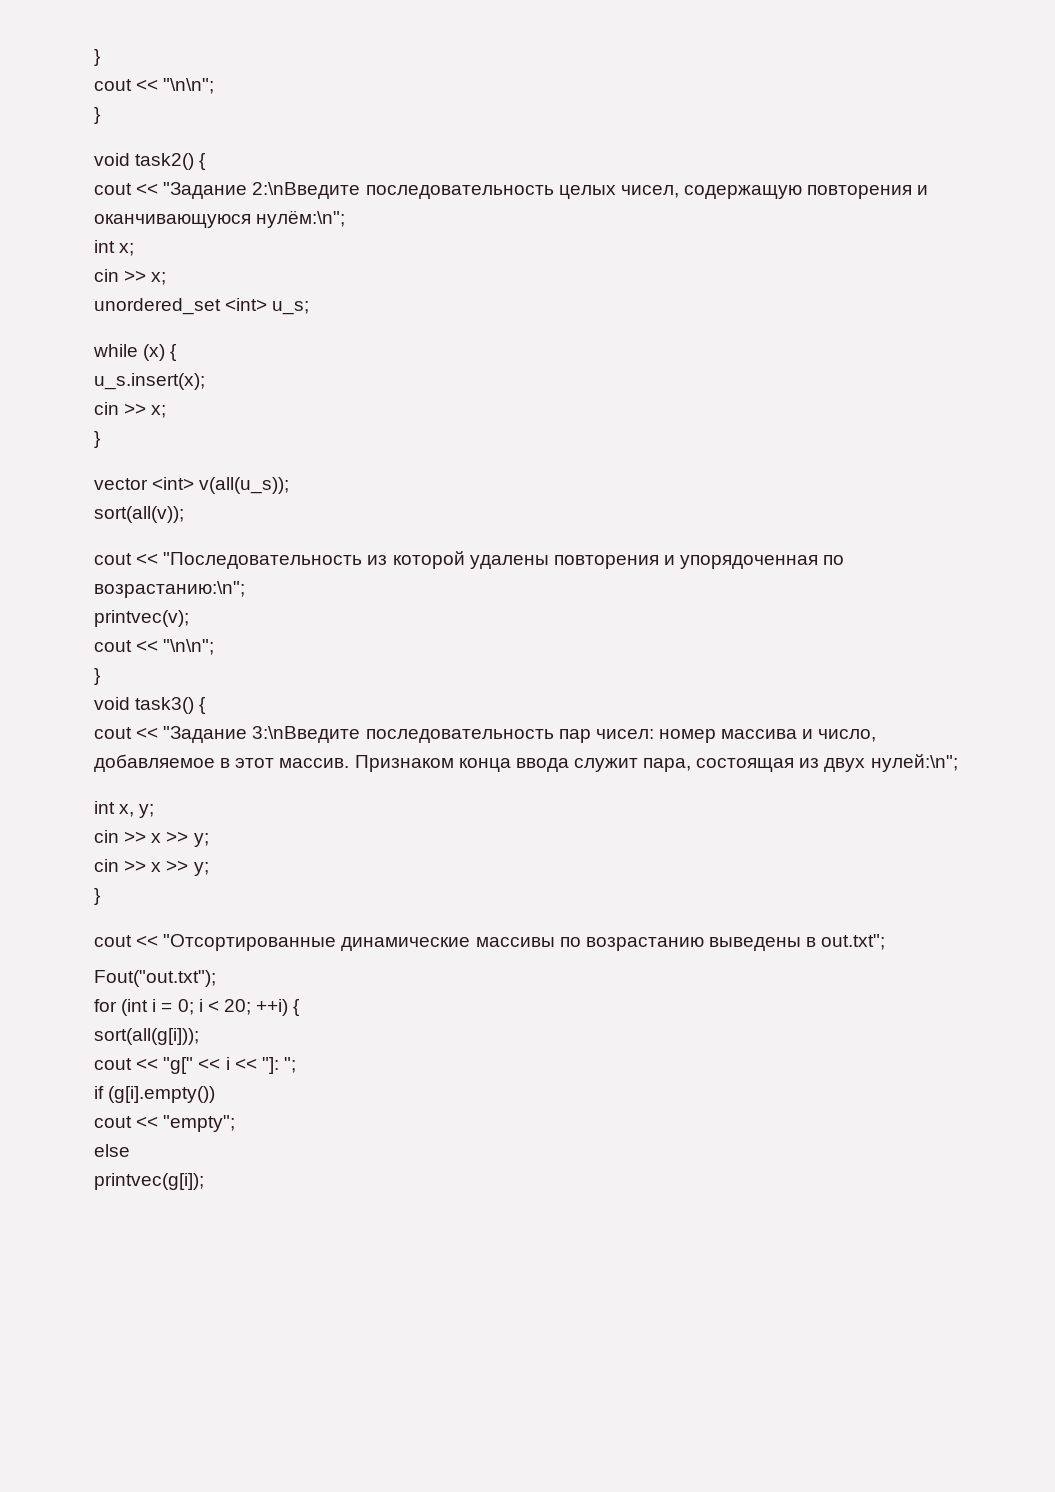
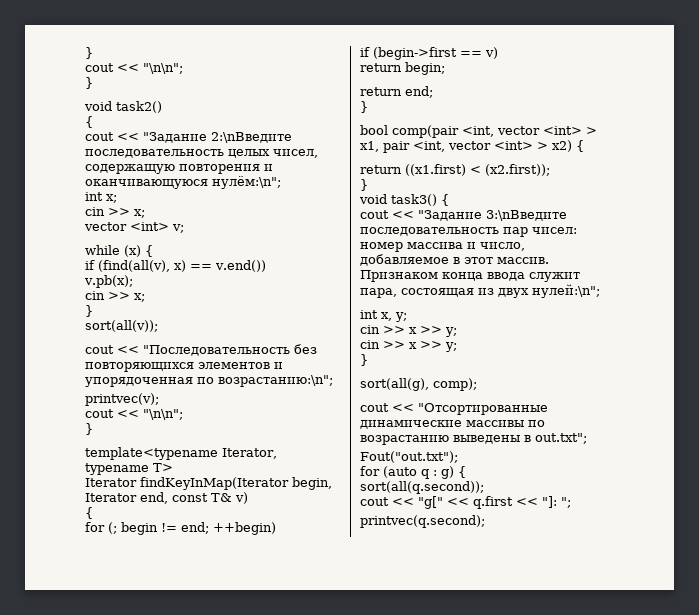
- void task2() {
+ void task2()
+ {
- unordered_set <int> u_s;
+ vector <int> v;
- u_s.insert(x);
+ if (find(all(v), x) == v.end())
+ v.pb(x);
- vector <int> v(all(u_s));
- cout << "Последовательность из которой удалены повторения и упорядоченная по возрастанию:\n";
+ cout << "Последовательность без повторяющихся элементов и упорядоченная по возрастанию:\n";
+ template<typename Iterator, typename T>
+ Iterator findKeyInMap(Iterator begin, Iterator end, const T& v)
+ {
+ for (; begin != end; ++begin)
+ if (begin->first == v)
+ return begin;
+ return end;
+ }
+ bool comp(pair <int, vector <int> > x1, pair <int, vector <int> > x2) {
+ return ((x1.first) < (x2.first));
+ }
+ sort(all(g), comp);
- for (int i = 0; i < 20; ++i) {
- sort(all(g[i]));
+ for (auto q : g) {
+ sort(all(q.second));
- cout << "g[" << i << "]: ";
+ cout << "g[" << q.first << "]: ";
- if (g[i].empty())
- cout << "empty";
- else
- printvec(g[i]);
+ printvec(q.second);

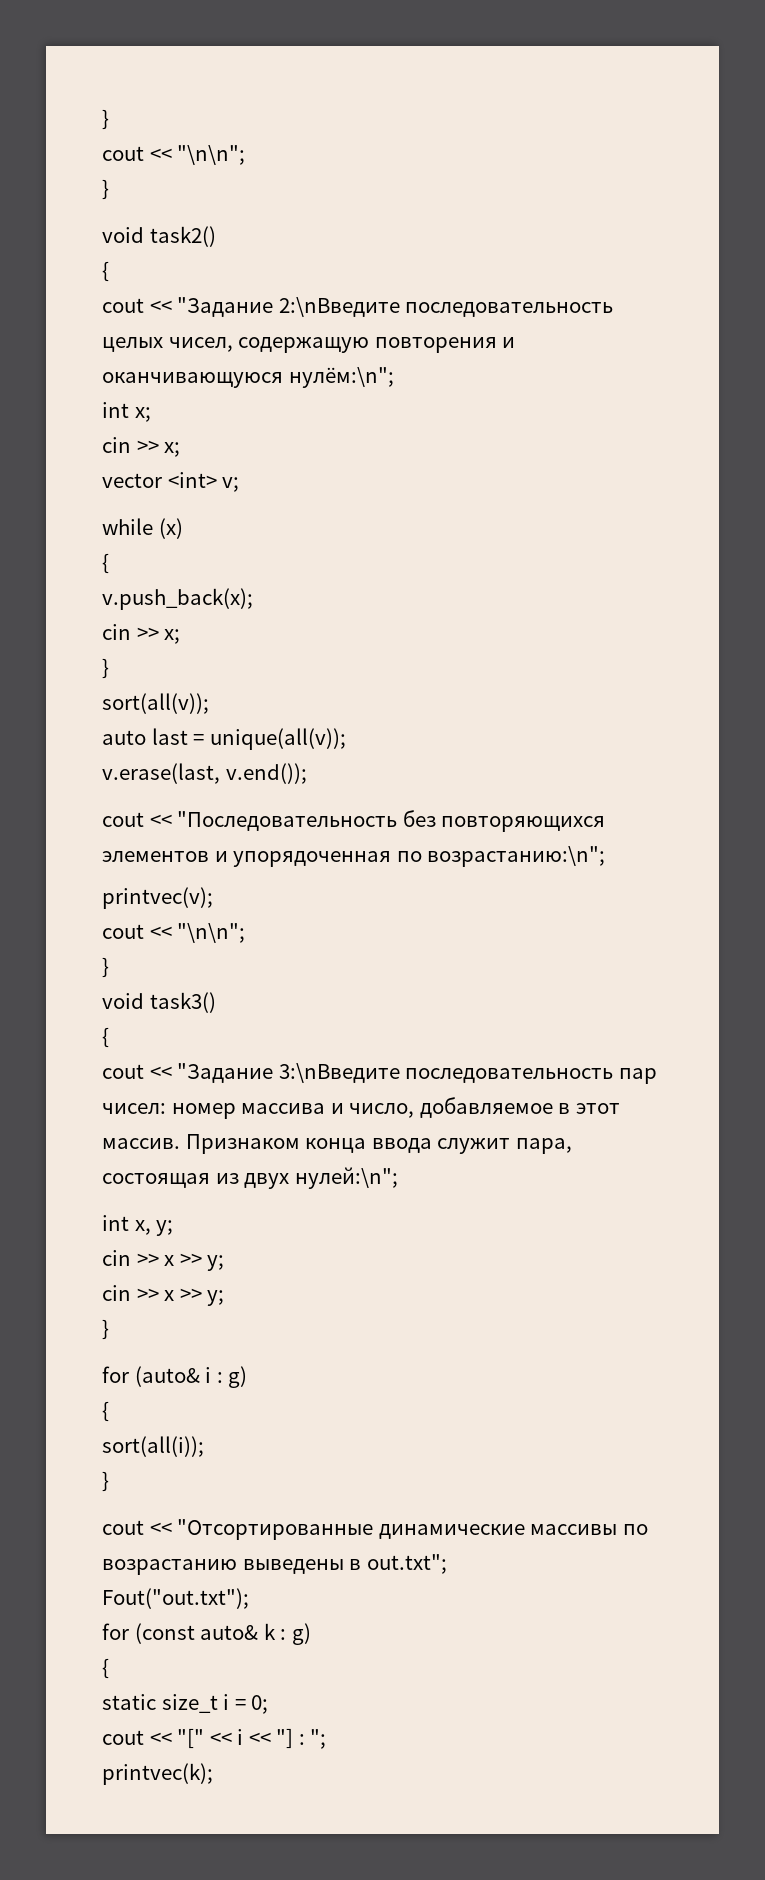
- while (x) {
- if (find(all(v), x) == v.end())
- v.pb(x);
+ while (x)
+ {
+ v.push_back(x);
+ auto last = unique(all(v));
+ v.erase(last, v.end());
- template<typename Iterator, typename T>
- Iterator findKeyInMap(Iterator begin, Iterator end, const T& v)
- {
- for (; begin != end; ++begin)
- if (begin->first == v)
- return begin;
- return end;
- }
- bool comp(pair <int, vector <int> > x1, pair <int, vector <int> > x2) {
- return ((x1.first) < (x2.first));
- }
- void task3() {
+ void task3()
+ {
- sort(all(g), comp);
+ for (auto& i : g)
+ {
+ sort(all(i));
+ }
- for (auto q : g) {
- sort(all(q.second));
- cout << "g[" << q.first << "]: ";
+ for (const auto& k : g)
+ {
+ static size_t i = 0;
+ cout << "[" << i << "] : ";
- printvec(q.second);
+ printvec(k);

